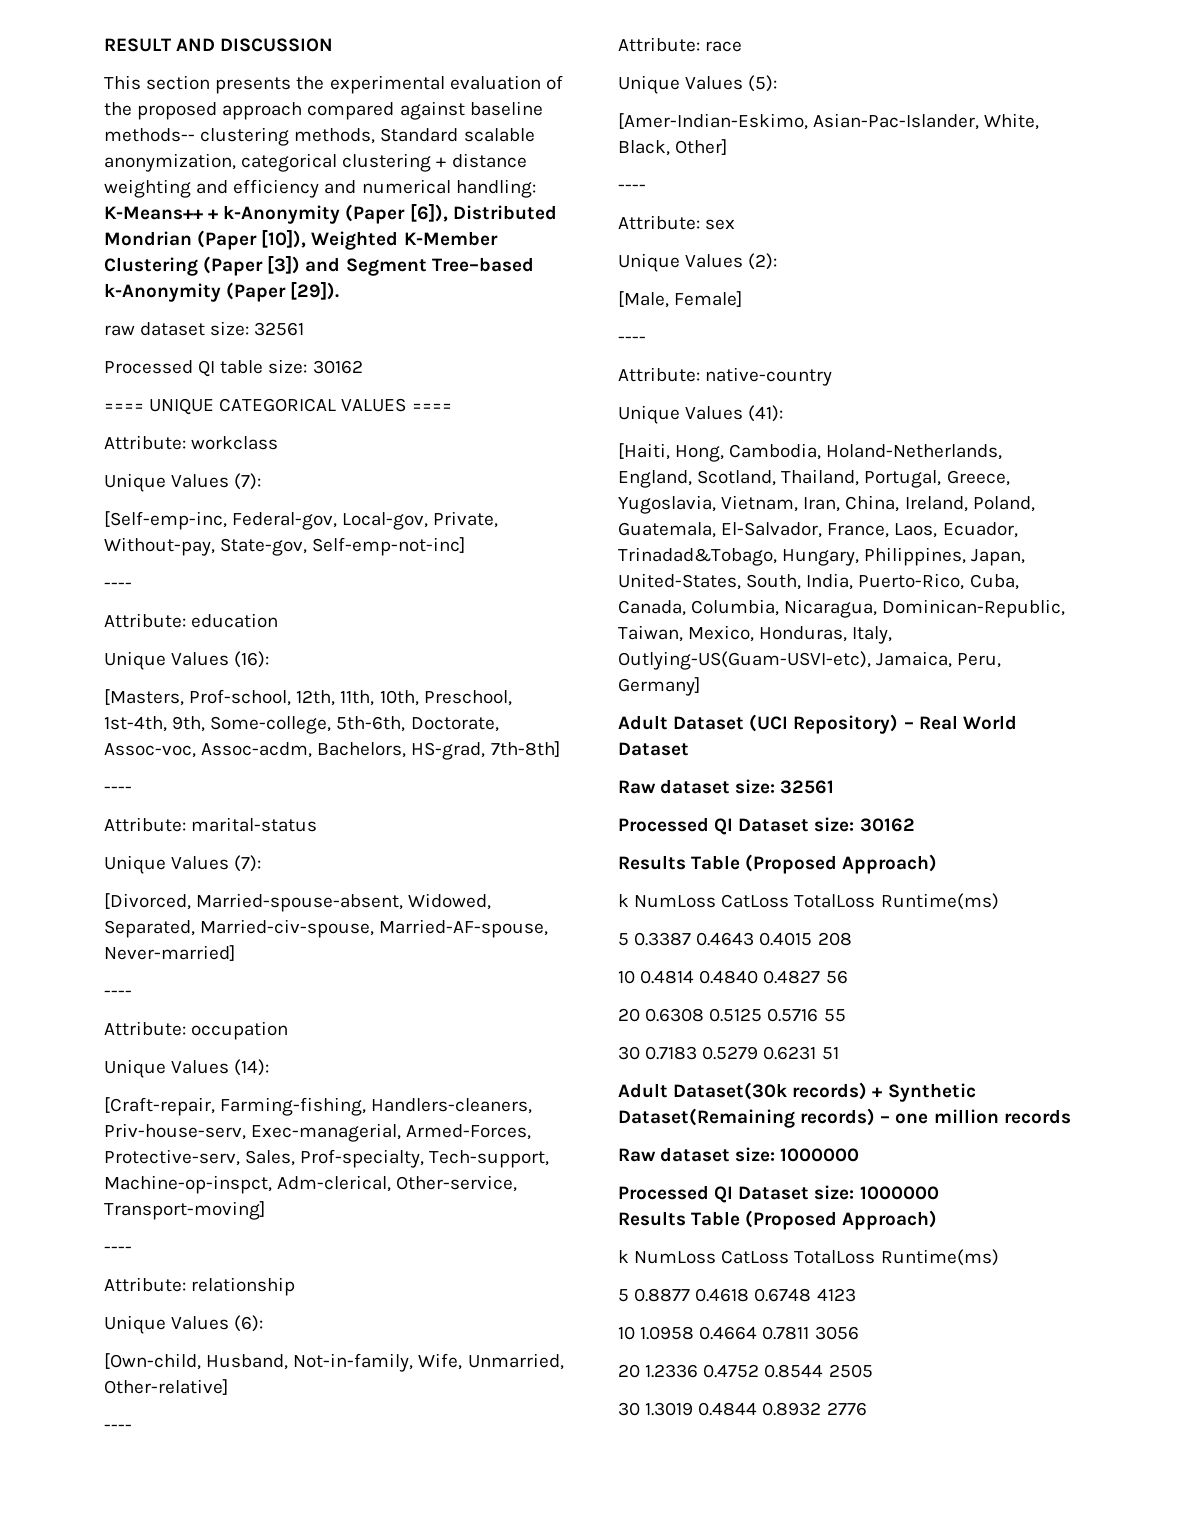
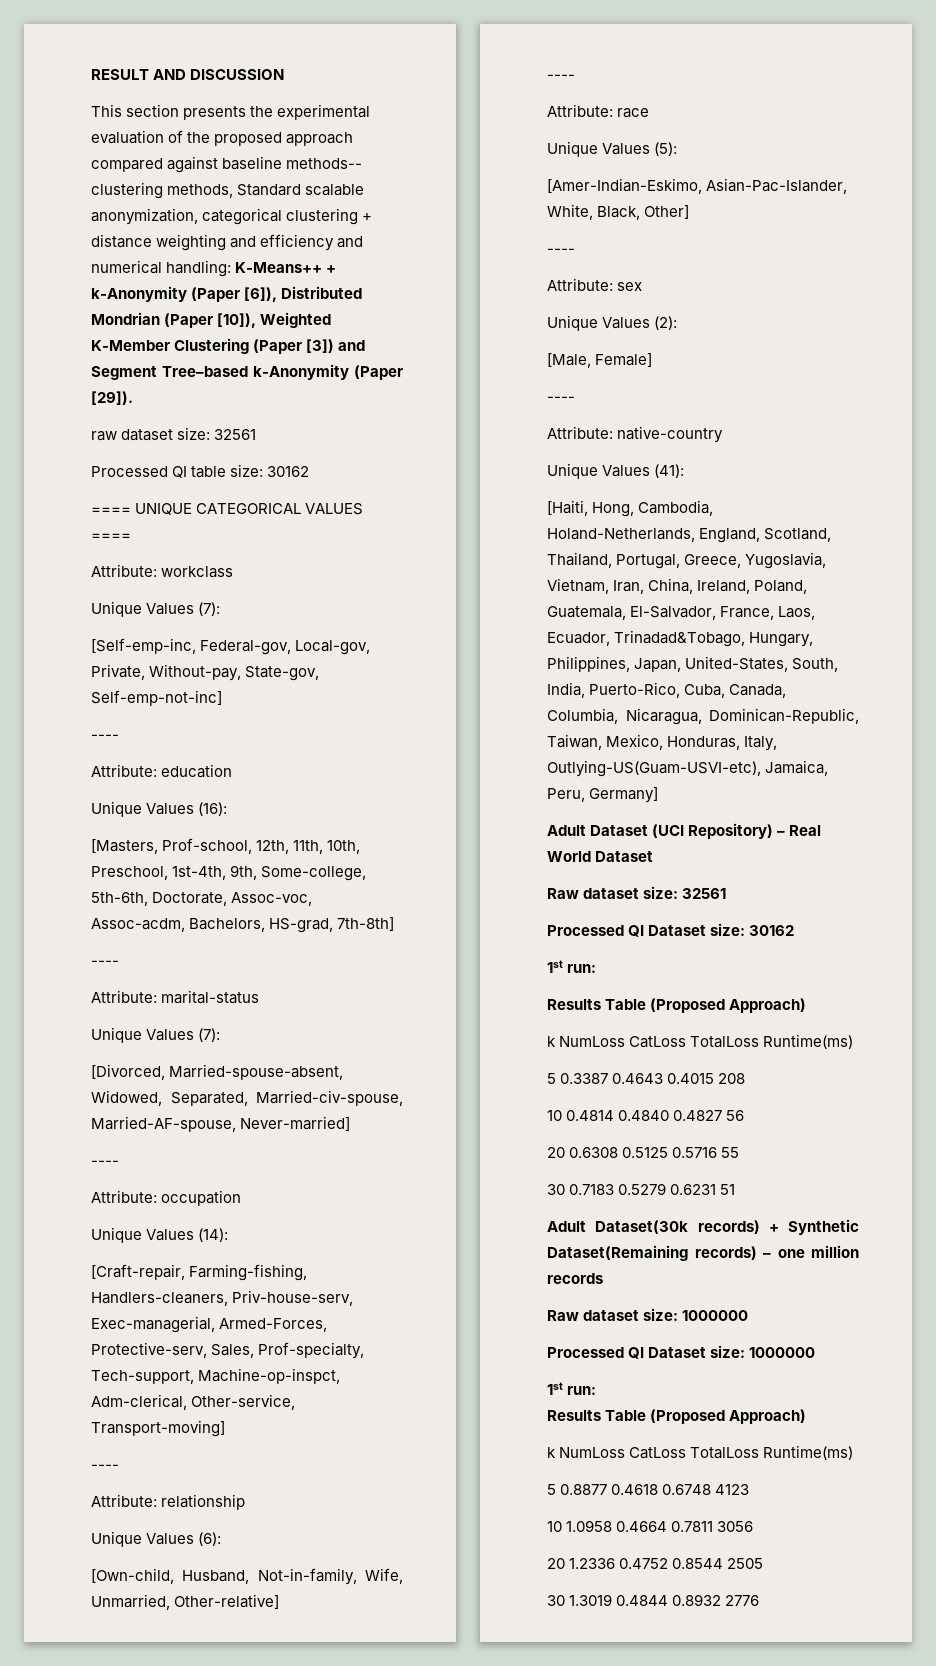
  Processed QI Dataset size: 30162
+ 1st run:
  Processed QI Dataset size: 1000000
+ 1st run:

